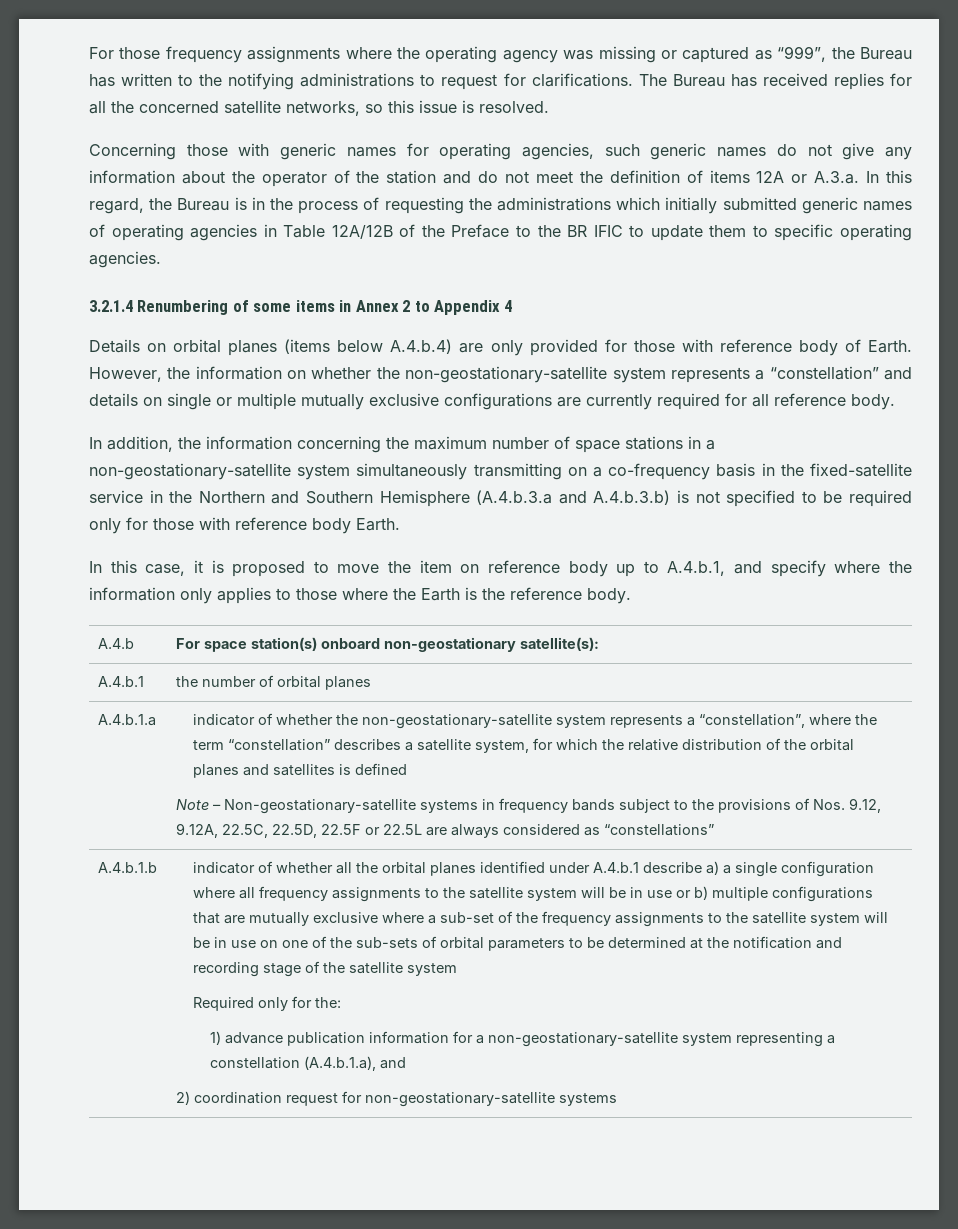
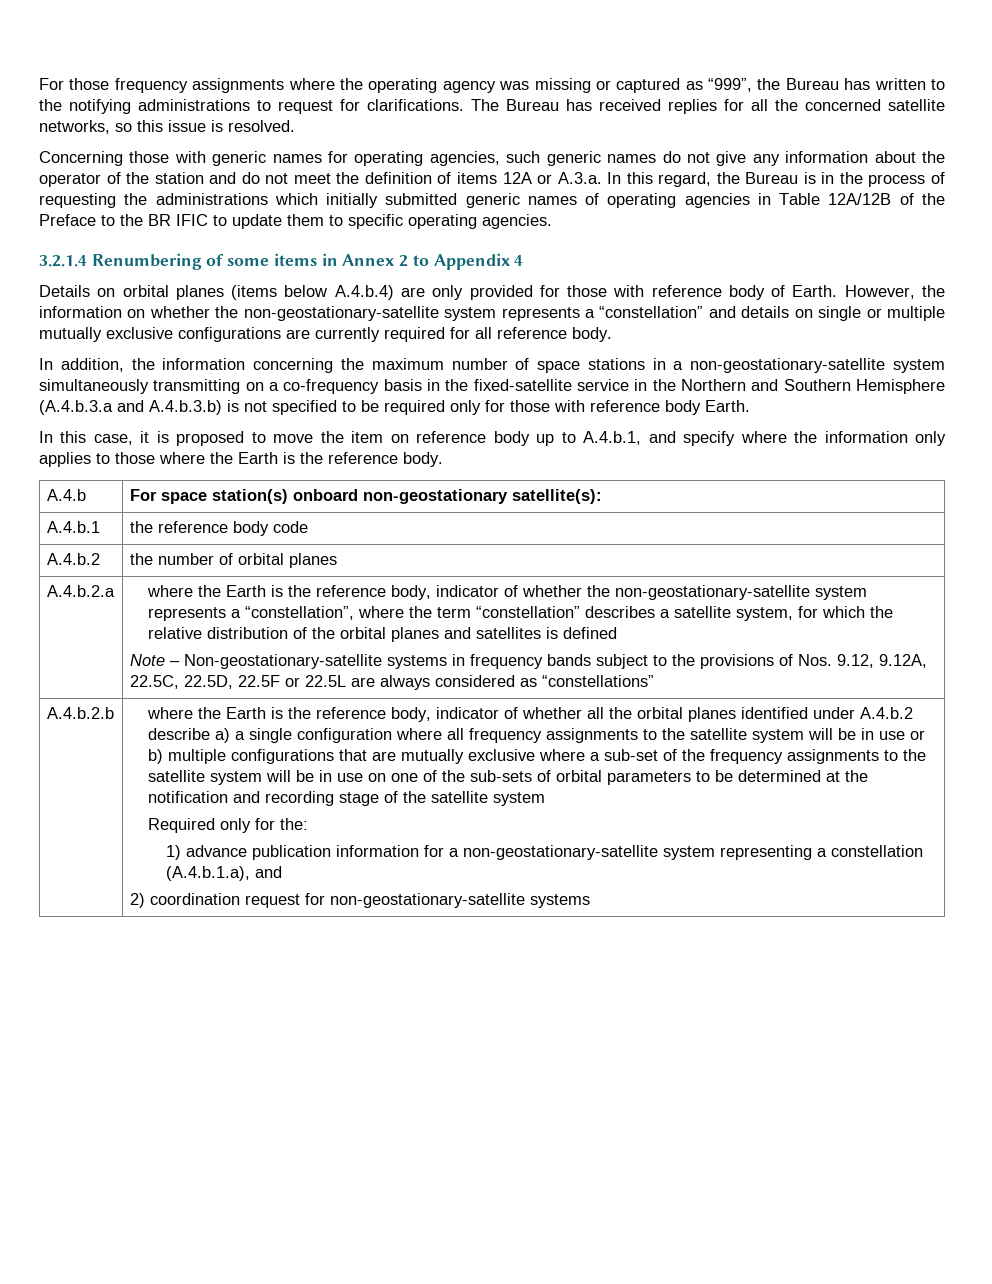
- A.4.b.1 | the number of orbital planes
+ A.4.b.1 | the reference body code
+ A.4.b.2 | the number of orbital planes
- A.4.b.1.a | indicator of whether the non-geostationary-satellite system represents a “constellation”, where the term “constellation” describes a satellite system, for which the relative distribution of the orbital planes and satellites is defined
+ A.4.b.2.a | where the Earth is the reference body, indicator of whether the non-geostationary-satellite system represents a “constellation”, where the term “constellation” describes a satellite system, for which the relative distribution of the orbital planes and satellites is defined
- A.4.b.1.b | indicator of whether all the orbital planes identified under A.4.b.1 describe a) a single configuration where all frequency assignments to the satellite system will be in use or b) multiple configurations that are mutually exclusive where a sub-set of the frequency assignments to the satellite system will be in use on one of the sub-sets of orbital parameters to be determined at the notification and recording stage of the satellite system
+ A.4.b.2.b | where the Earth is the reference body, indicator of whether all the orbital planes identified under A.4.b.2 describe a) a single configuration where all frequency assignments to the satellite system will be in use or b) multiple configurations that are mutually exclusive where a sub-set of the frequency assignments to the satellite system will be in use on one of the sub-sets of orbital parameters to be determined at the notification and recording stage of the satellite system

